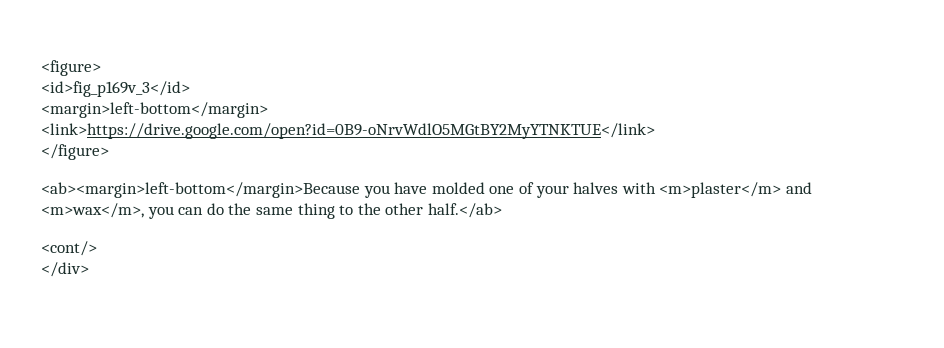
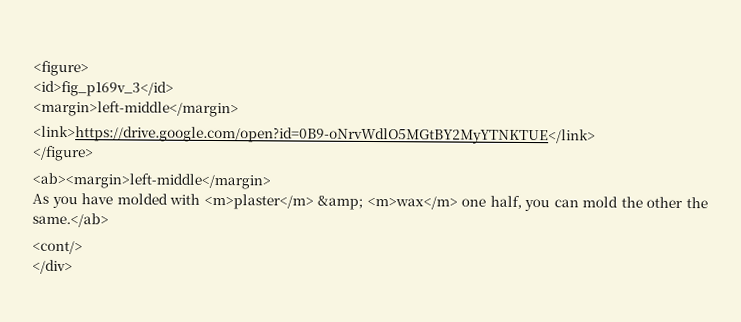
- <margin>left-bottom</margin>
+ <margin>left-middle</margin>
- <ab><margin>left-bottom</margin>Because you have molded one of your halves with <m>plaster</m> and <m>wax</m>, you can do the same thing to the other half.</ab>
+ <ab><margin>left-middle</margin>
+ As you have molded with <m>plaster</m> &amp; <m>wax</m> one half, you can mold the other the same.</ab>

